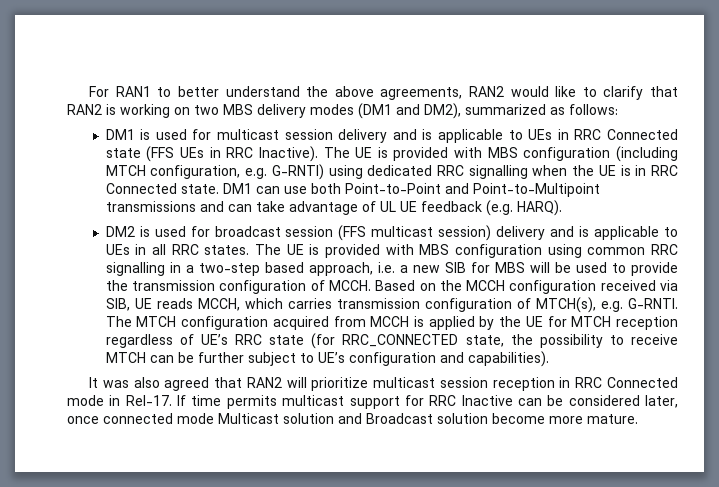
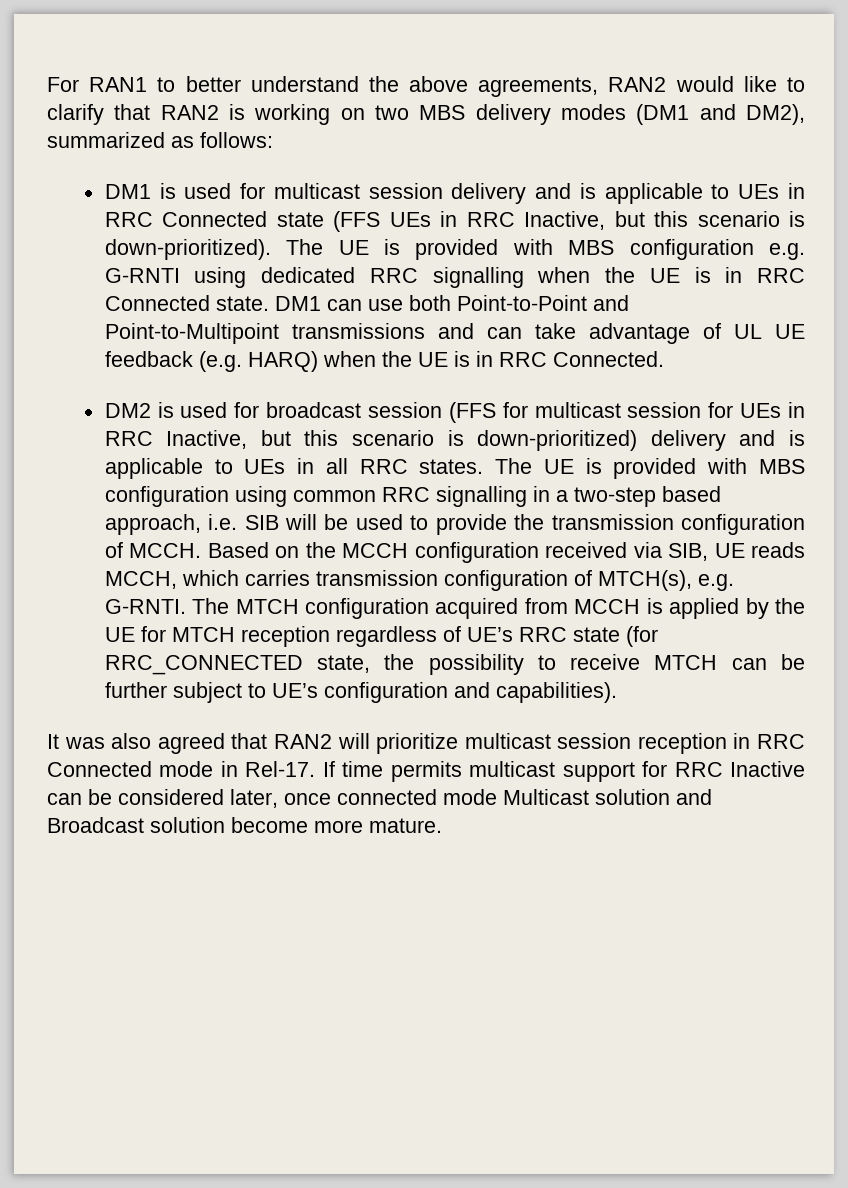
- DM1 is used for multicast session delivery and is applicable to UEs in RRC Connected state (FFS UEs in RRC Inactive). The UE is provided with MBS configuration (including MTCH configuration, e.g. G-RNTI) using dedicated RRC signalling when the UE is in RRC Connected state.
+ DM1 is used for multicast session delivery and is applicable to UEs in RRC Connected state (FFS UEs in RRC Inactive, but this scenario is down-prioritized). The UE is provided with MBS configuration e.g. G-RNTI using dedicated RRC signalling when the UE is in RRC Connected state.
- DM1 can use both Point-to-Point and Point-to-Multipoint transmissions and can take advantage of UL UE feedback (e.g. HARQ).
+ DM1 can use both Point-to-Point and Point-to-Multipoint transmissions and can take advantage of UL UE feedback (e.g. HARQ) when the UE is in RRC Connected.
- DM2 is used for broadcast session (FFS multicast session) delivery and is applicable to UEs in all RRC states.
+ DM2 is used for broadcast session (FFS for multicast session for UEs in RRC Inactive, but this scenario is down-prioritized) delivery and is applicable to UEs in all RRC states.
- The UE is provided with MBS configuration using common RRC signalling in a two-step based approach, i.e. a new SIB for MBS will be used to provide the transmission configuration of MCCH.
+ The UE is provided with MBS configuration using common RRC signalling in a two-step based approach, i.e. SIB will be used to provide the transmission configuration of MCCH.

